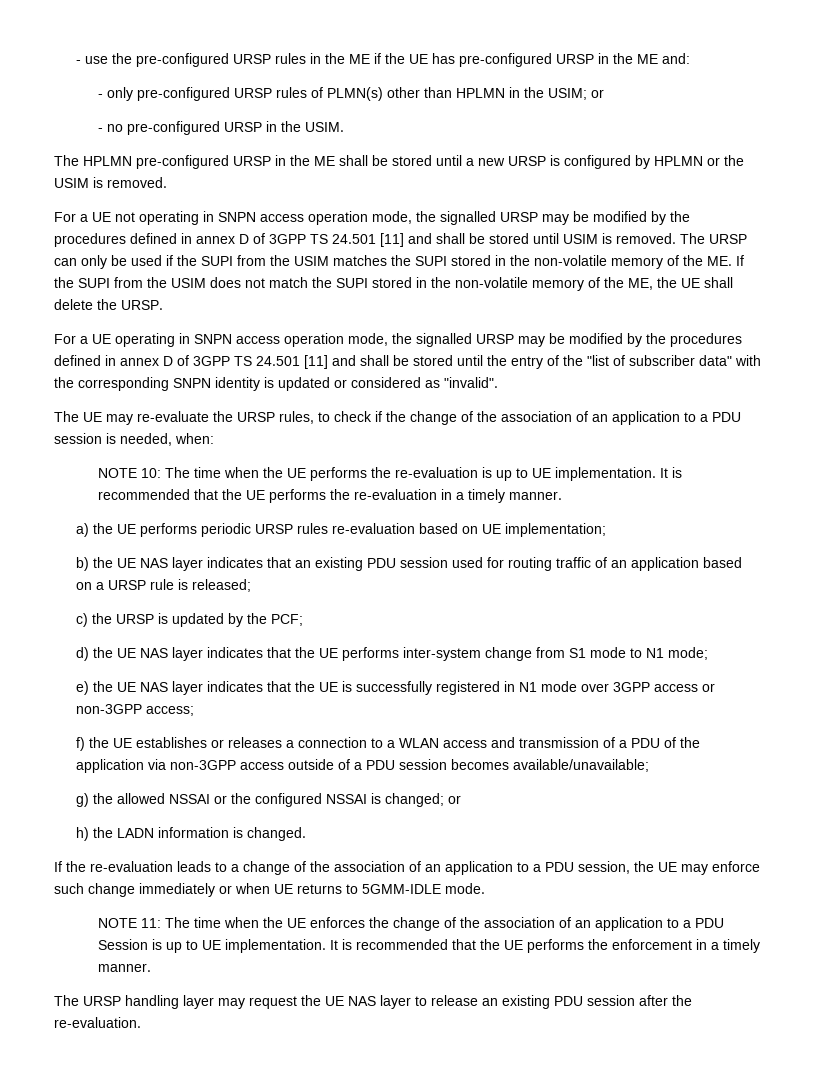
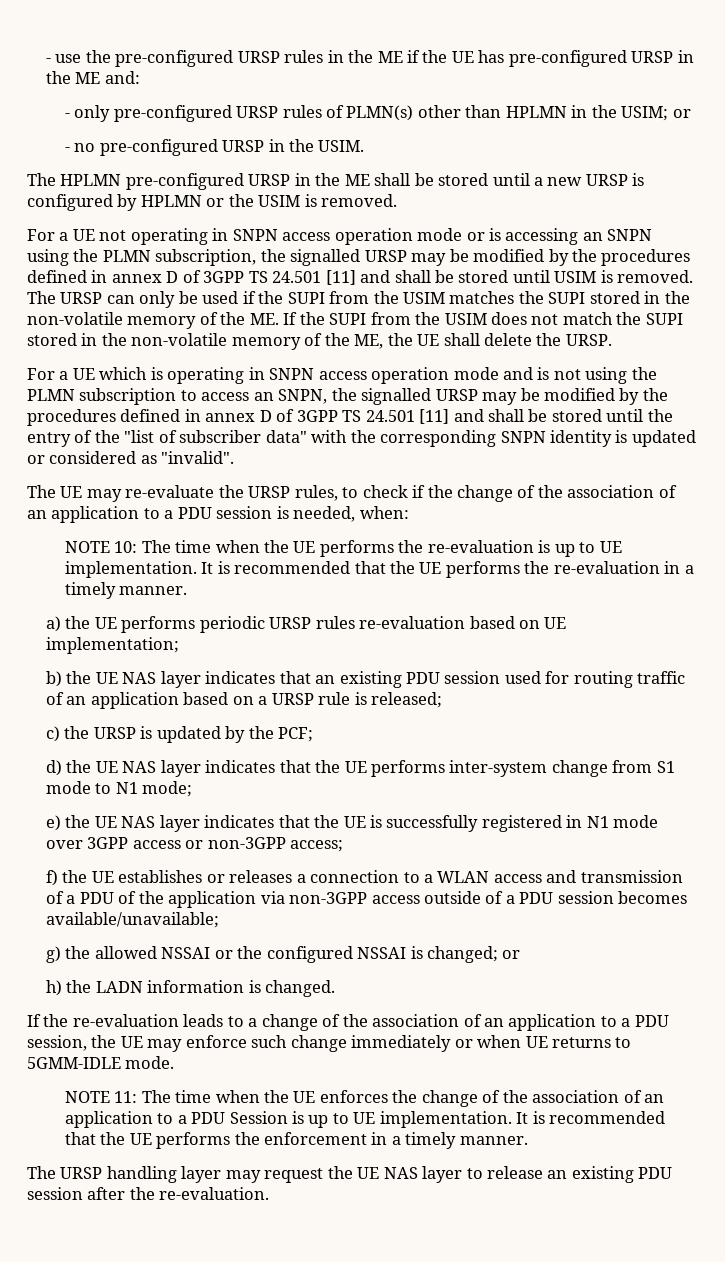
- For a UE not operating in SNPN access operation mode, the signalled URSP may be modified by the procedures defined in annex D of 3GPP TS 24.501 [11] and shall be stored until USIM is removed.
+ For a UE not operating in SNPN access operation mode or is accessing an SNPN using the PLMN subscription, the signalled URSP may be modified by the procedures defined in annex D of 3GPP TS 24.501 [11] and shall be stored until USIM is removed.
- For a UE operating in SNPN access operation mode, the signalled URSP may be modified by the procedures defined in annex D of 3GPP TS 24.501 [11] and shall be stored until the entry of the "list of subscriber data" with the corresponding SNPN identity is updated or considered as "invalid".
+ For a UE which is operating in SNPN access operation mode and is not using the PLMN subscription to access an SNPN, the signalled URSP may be modified by the procedures defined in annex D of 3GPP TS 24.501 [11] and shall be stored until the entry of the "list of subscriber data" with the corresponding SNPN identity is updated or considered as "invalid".

